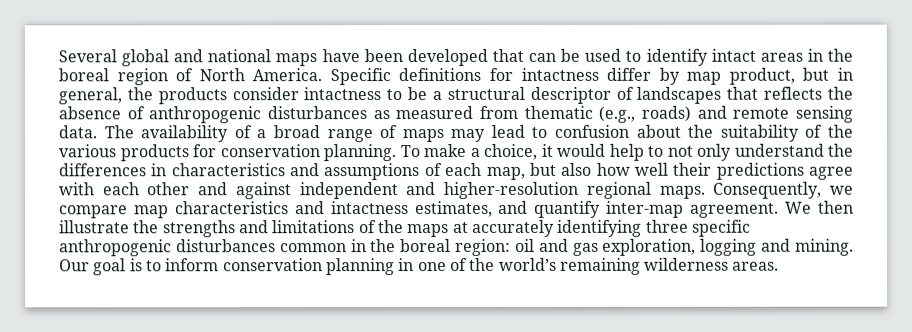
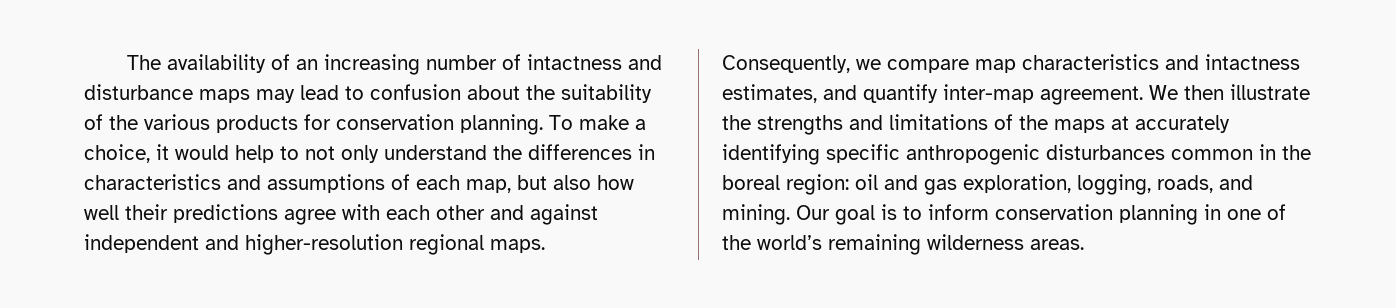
- Several global and national maps have been developed that can be used to identify intact areas in the boreal region of North America. Specific definitions for intactness differ by map product, but in general, the products consider intactness to be a structural descriptor of landscapes that reflects the absence of anthropogenic disturbances as measured from thematic (e.g., roads) and remote sensing data. The availability of a broad range of maps may lead to confusion about the suitability of the various products for conservation planning.
+ The availability of an increasing number of intactness and disturbance maps may lead to confusion about the suitability of the various products for conservation planning.
- We then illustrate the strengths and limitations of the maps at accurately identifying three specific anthropogenic disturbances common in the boreal region: oil and gas exploration, logging and mining.
+ We then illustrate the strengths and limitations of the maps at accurately identifying specific anthropogenic disturbances common in the boreal region: oil and gas exploration, logging, roads, and mining.

